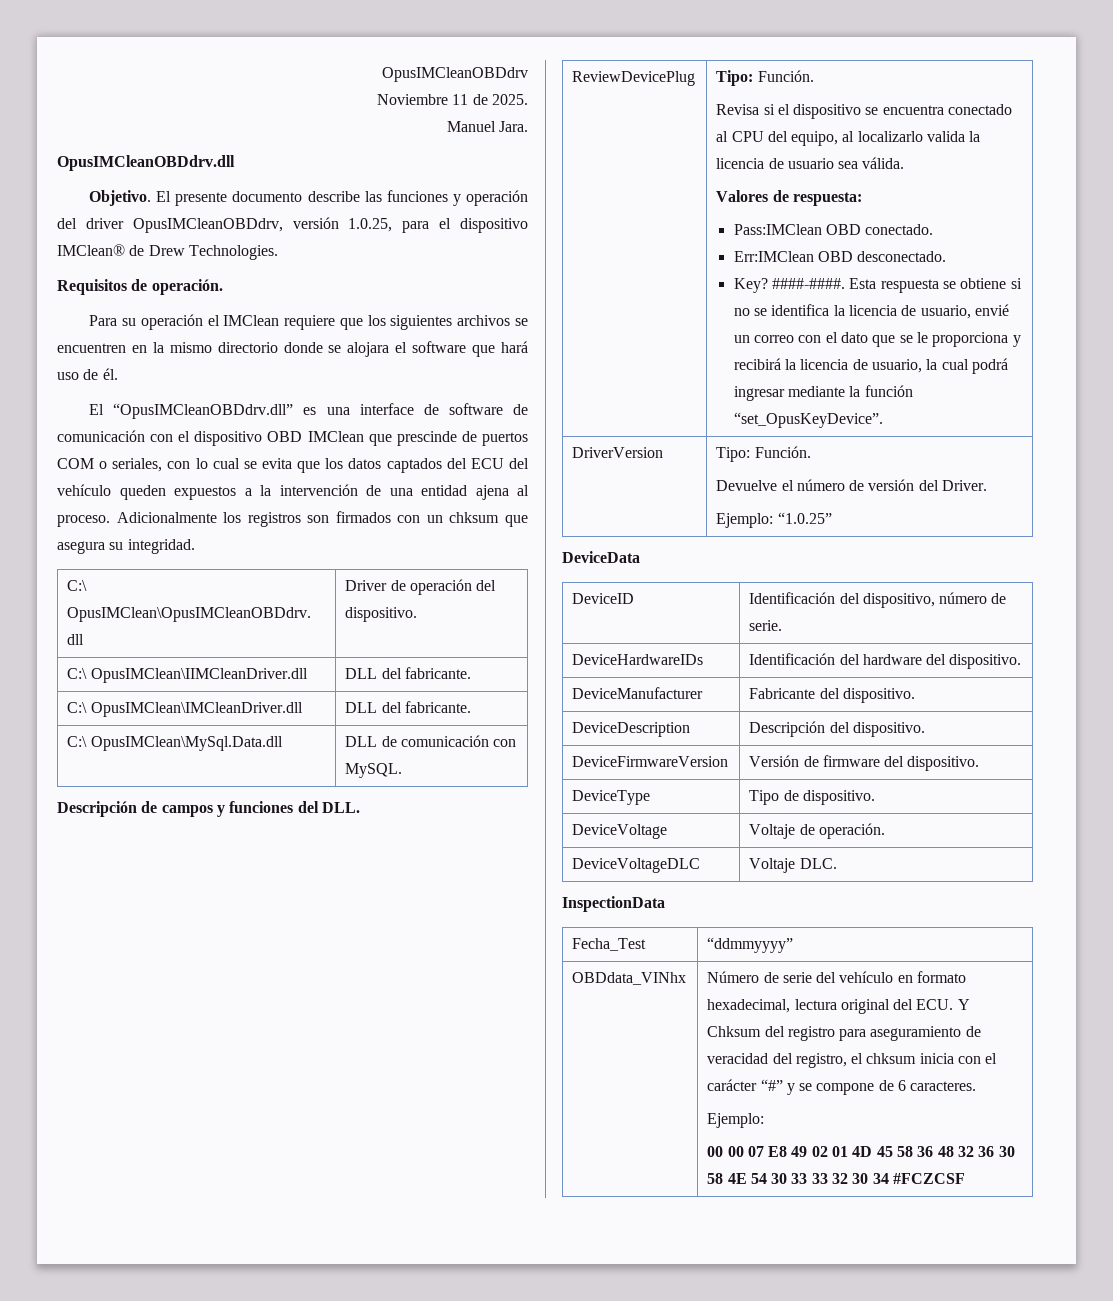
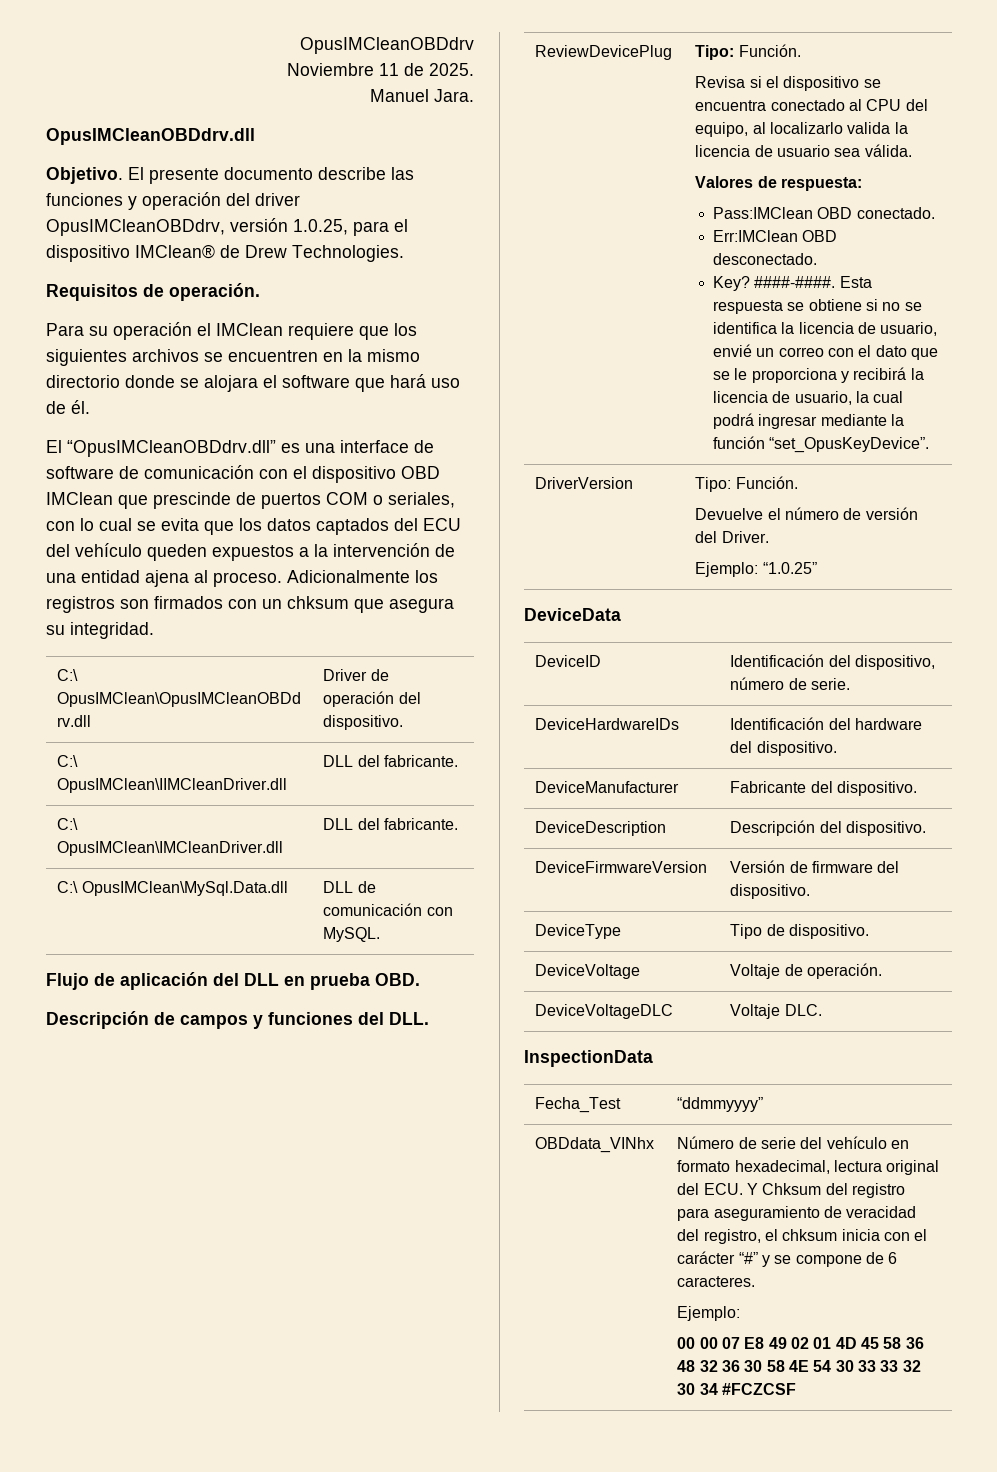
+ Flujo de aplicación del DLL en prueba OBD.

